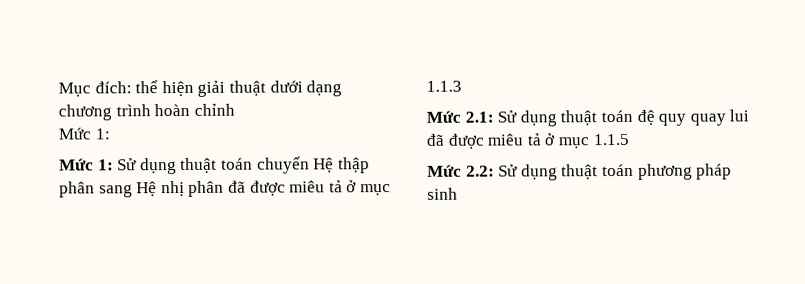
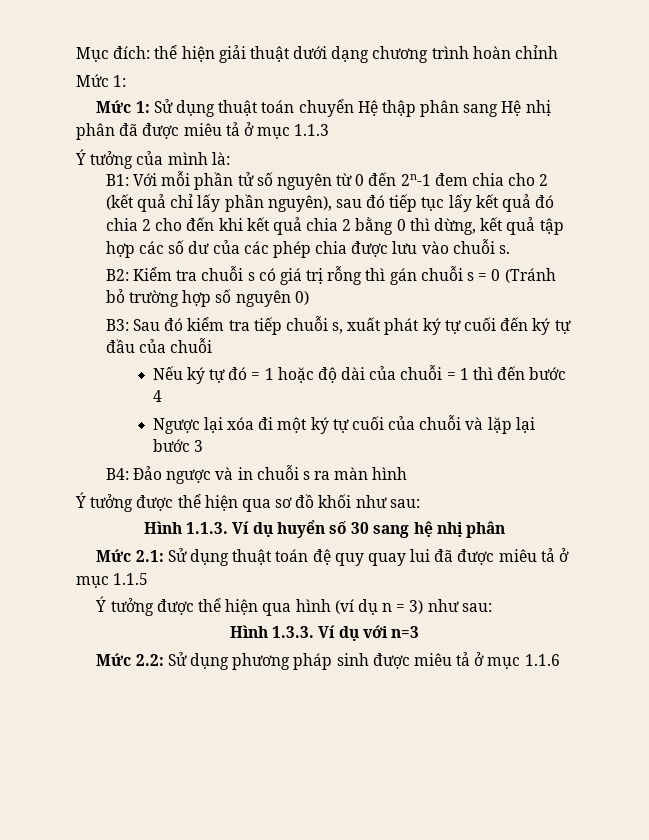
+ Ý tưởng của mình là:
+ B1: Với mỗi phần tử số nguyên từ 0 đến 2n-1 đem chia cho 2 (kết quả chỉ lấy phần nguyên), sau đó tiếp tục lấy kết quả đó chia 2 cho đến khi kết quả chia 2 bằng 0 thì dừng, kết quả tập hợp các số dư của các phép chia được lưu vào chuỗi s.
+ B2: Kiểm tra chuỗi s có giá trị rỗng thì gán chuỗi s = 0 (Tránh bỏ trường hợp số nguyên 0)
+ B3: Sau đó kiểm tra tiếp chuỗi s, xuất phát ký tự cuối đến ký tự đầu của chuỗi
+ Nếu ký tự đó = 1 hoặc độ dài của chuỗi = 1 thì đến bước 4
+ Ngược lại xóa đi một ký tự cuối của chuỗi và lặp lại bước 3
+ B4: Đảo ngược và in chuỗi s ra màn hình
+ Ý tưởng được thể hiện qua sơ đồ khối như sau:
+ Hình 1.1.3. Ví dụ huyển số 30 sang hệ nhị phân
+ Ý tưởng được thể hiện qua hình (ví dụ n = 3) như sau:
+ Hình 1.3.3. Ví dụ với n=3
- Mức 2.2: Sử dụng thuật toán phương pháp sinh
+ Mức 2.2: Sử dụng phương pháp sinh được miêu tả ở mục 1.1.6

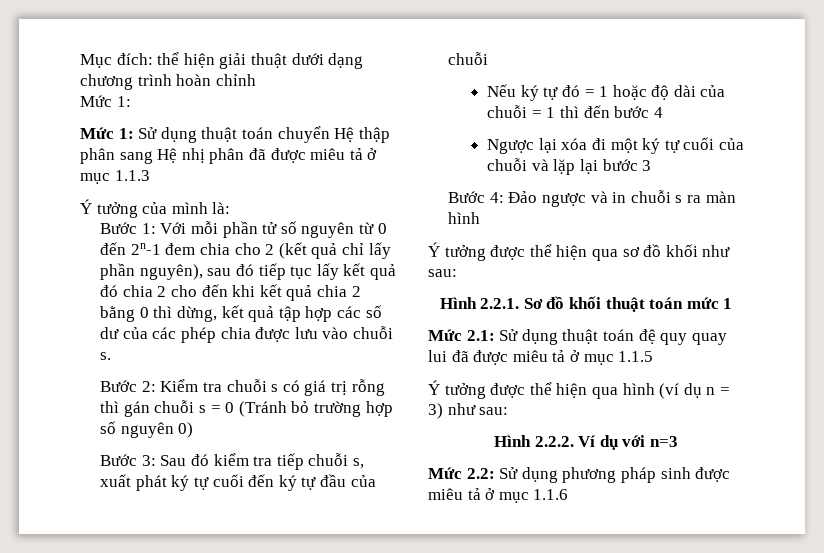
- B1: Với mỗi phần tử số nguyên từ 0 đến 2n-1 đem chia cho 2 (kết quả chỉ lấy phần nguyên), sau đó tiếp tục lấy kết quả đó chia 2 cho đến khi kết quả chia 2 bằng 0 thì dừng, kết quả tập hợp các số dư của các phép chia được lưu vào chuỗi s.
+ Bước 1: Với mỗi phần tử số nguyên từ 0 đến 2n-1 đem chia cho 2 (kết quả chỉ lấy phần nguyên), sau đó tiếp tục lấy kết quả đó chia 2 cho đến khi kết quả chia 2 bằng 0 thì dừng, kết quả tập hợp các số dư của các phép chia được lưu vào chuỗi s.
- B2: Kiểm tra chuỗi s có giá trị rỗng thì gán chuỗi s = 0 (Tránh bỏ trường hợp số nguyên 0)
+ Bước 2: Kiểm tra chuỗi s có giá trị rỗng thì gán chuỗi s = 0 (Tránh bỏ trường hợp số nguyên 0)
- B3: Sau đó kiểm tra tiếp chuỗi s, xuất phát ký tự cuối đến ký tự đầu của chuỗi
+ Bước 3: Sau đó kiểm tra tiếp chuỗi s, xuất phát ký tự cuối đến ký tự đầu của chuỗi
- B4: Đảo ngược và in chuỗi s ra màn hình
+ Bước 4: Đảo ngược và in chuỗi s ra màn hình
- Hình 1.1.3. Ví dụ huyển số 30 sang hệ nhị phân
+ Hình 2.2.1. Sơ đồ khối thuật toán mức 1
- Hình 1.3.3. Ví dụ với n=3
+ Hình 2.2.2. Ví dụ với n=3

